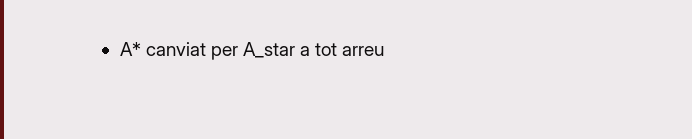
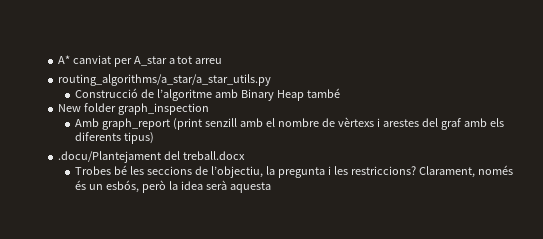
+ routing_algorithms/a_star/a_star_utils.py
+ Construcció de l’algoritme amb Binary Heap també
+ New folder graph_inspection
+ Amb graph_report (print senzill amb el nombre de vèrtexs i arestes del graf amb els diferents tipus)
+ .docu/Plantejament del treball.docx
+ Trobes bé les seccions de l’objectiu, la pregunta i les restriccions? Clarament, només és un esbós, però la idea serà aquesta

